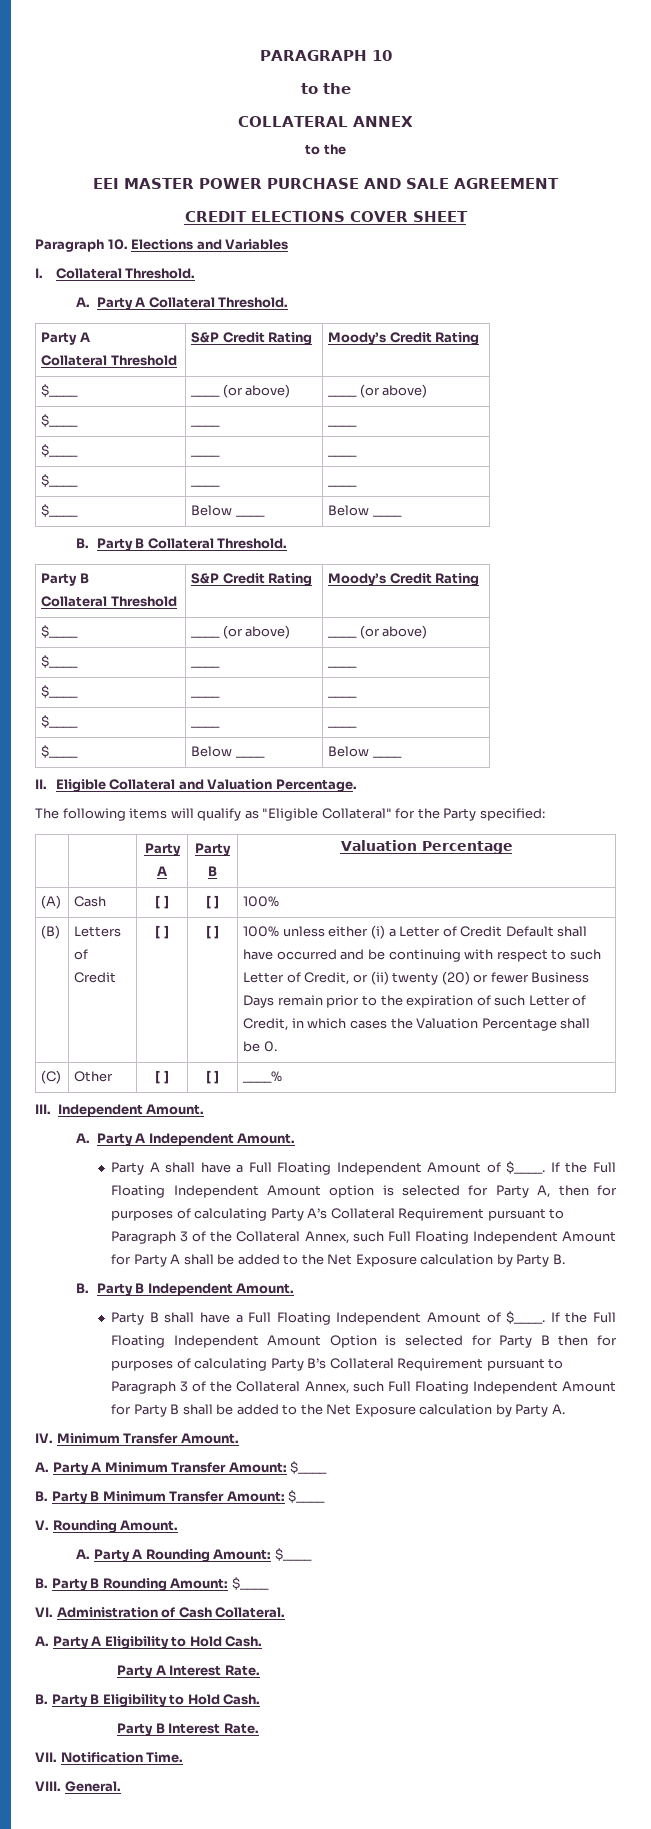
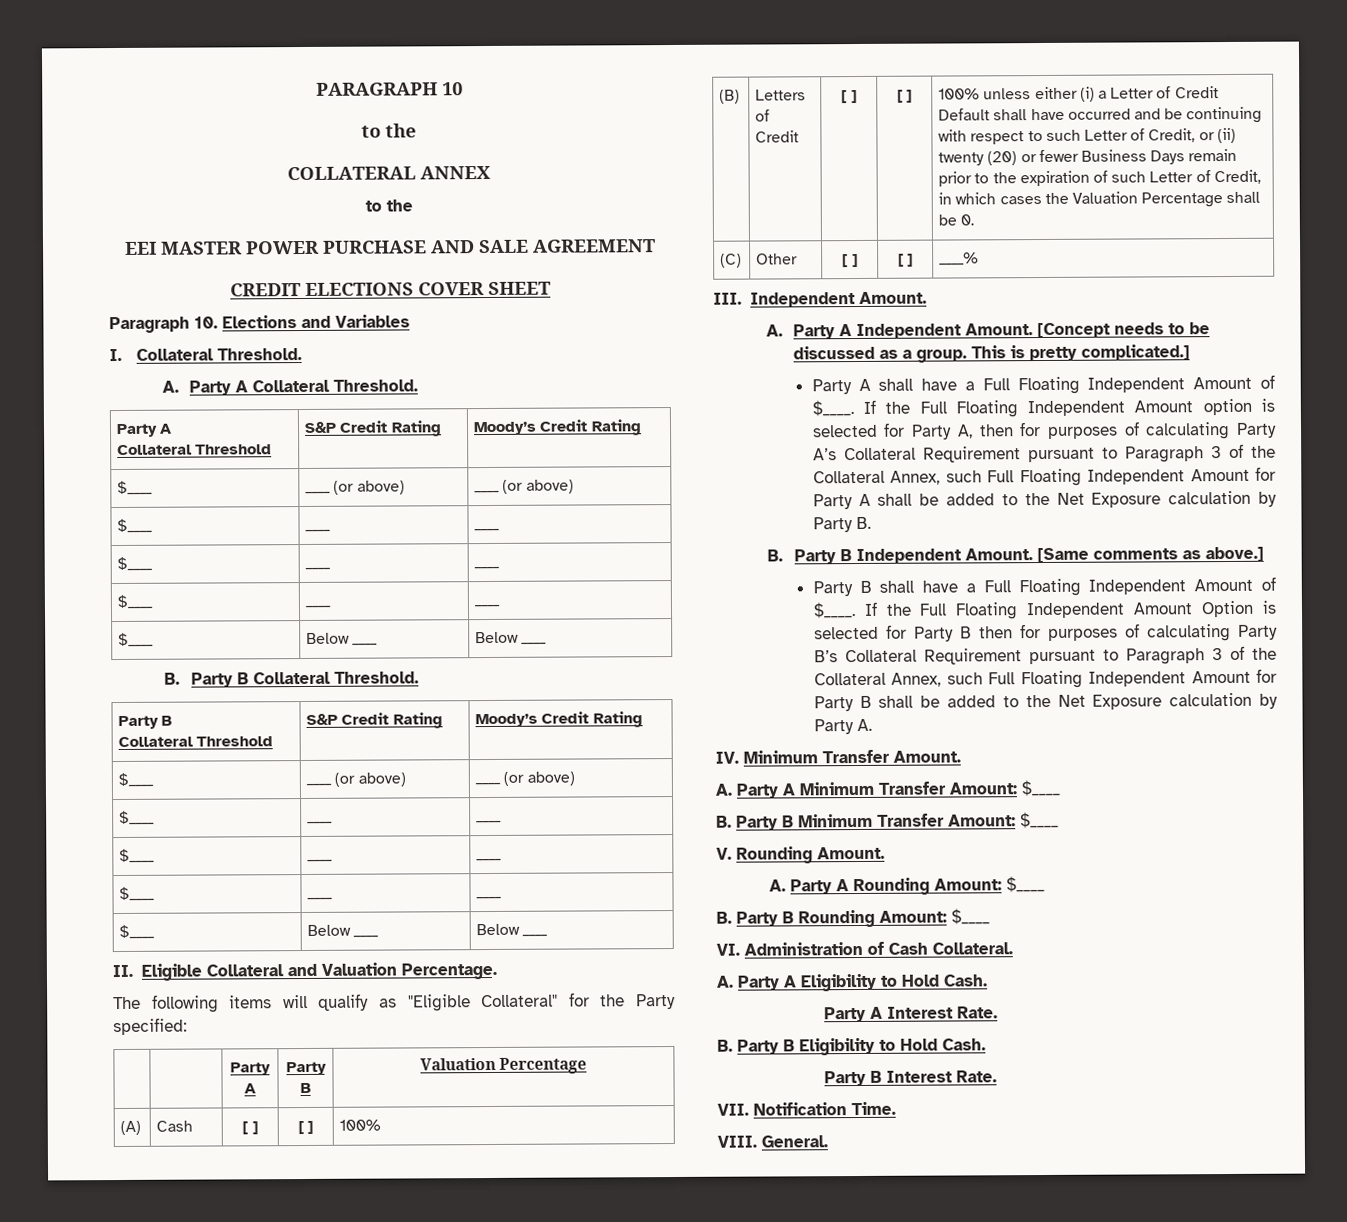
+ [Concept needs to be discussed as a group. This is pretty complicated.]
+ [Same comments as above.]

